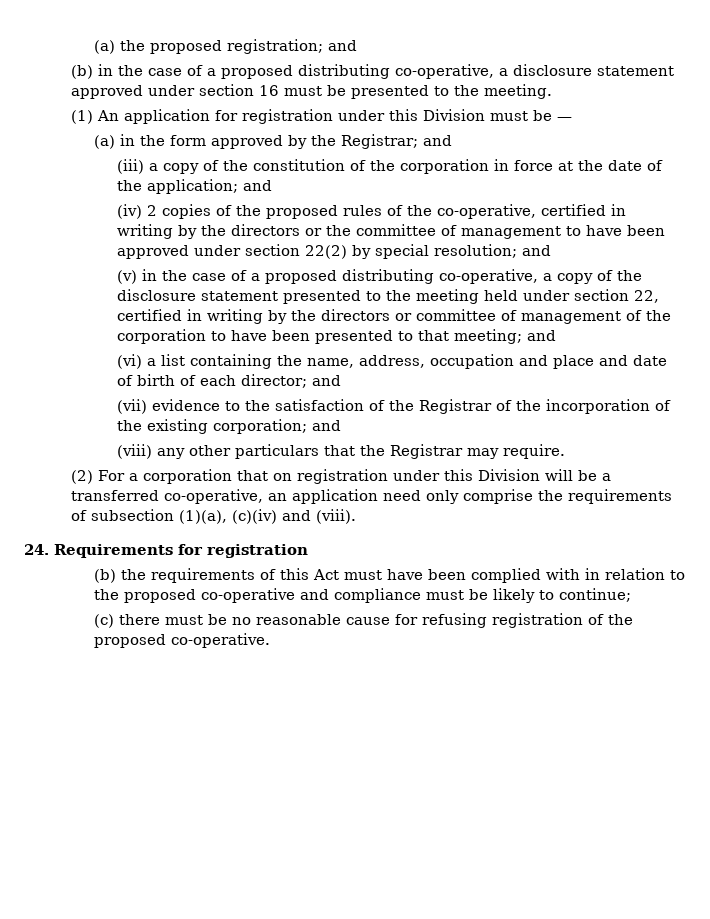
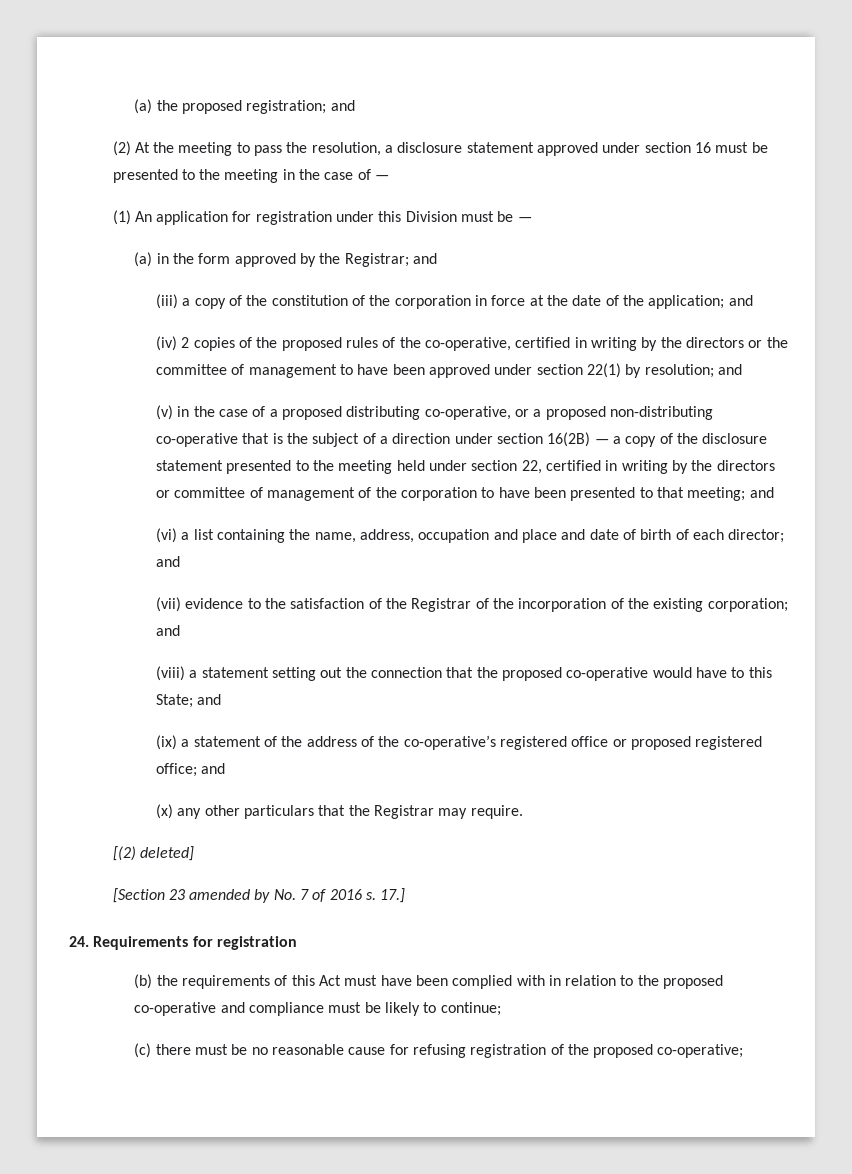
- (b) in the case of a proposed distributing co-operative, a disclosure statement approved under section 16 must be presented to the meeting.
+ (2) At the meeting to pass the resolution, a disclosure statement approved under section 16 must be presented to the meeting in the case of —
- (iv) 2 copies of the proposed rules of the co-operative, certified in writing by the directors or the committee of management to have been approved under section 22(2) by special resolution; and
+ (iv) 2 copies of the proposed rules of the co-operative, certified in writing by the directors or the committee of management to have been approved under section 22(1) by resolution; and
- (v) in the case of a proposed distributing co-operative, a copy of the disclosure statement presented to the meeting held under section 22, certified in writing by the directors or committee of management of the corporation to have been presented to that meeting; and
+ (v) in the case of a proposed distributing co-operative, or a proposed non-distributing co-operative that is the subject of a direction under section 16(2B) — a copy of the disclosure statement presented to the meeting held under section 22, certified in writing by the directors or committee of management of the corporation to have been presented to that meeting; and
- (viii) any other particulars that the Registrar may require.
+ (viii) a statement setting out the connection that the proposed co-operative would have to this State; and
+ (ix) a statement of the address of the co-operative’s registered office or proposed registered office; and
+ (x) any other particulars that the Registrar may require.
- (2) For a corporation that on registration under this Division will be a transferred co-operative, an application need only comprise the requirements of subsection (1)(a), (c)(iv) and (viii).
+ [(2) deleted]
+ [Section 23 amended by No. 7 of 2016 s. 17.]
- (c) there must be no reasonable cause for refusing registration of the proposed co-operative.
+ (c) there must be no reasonable cause for refusing registration of the proposed co-operative;

